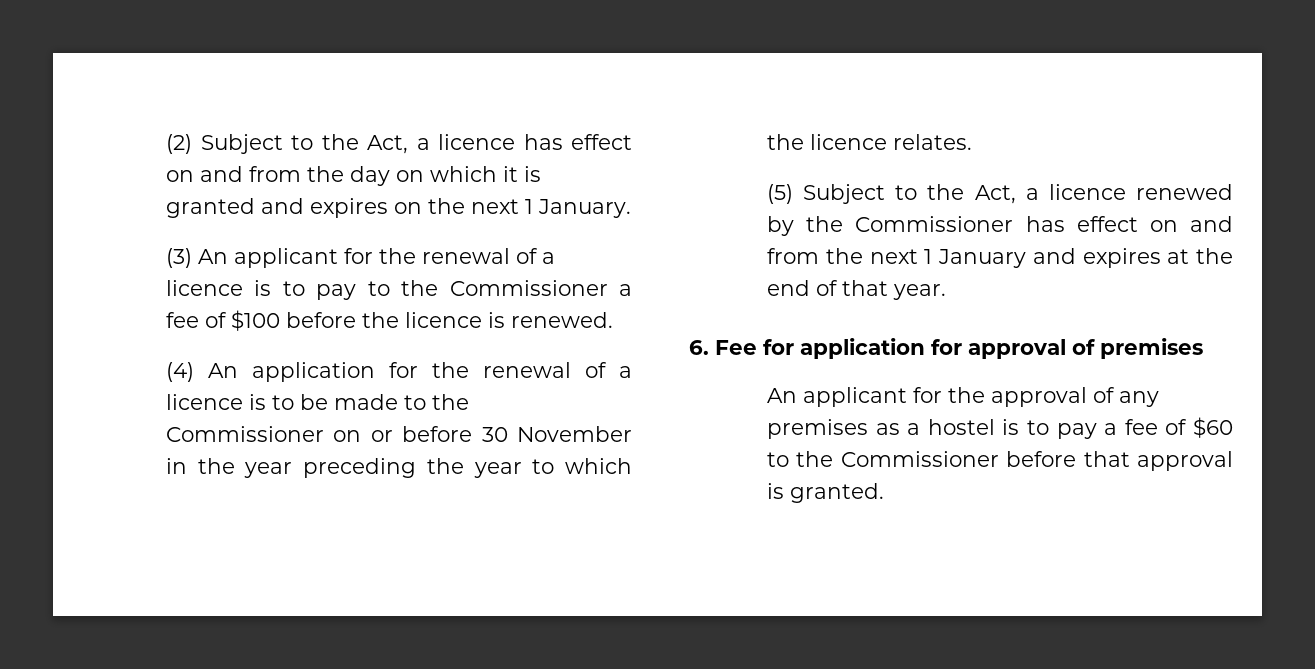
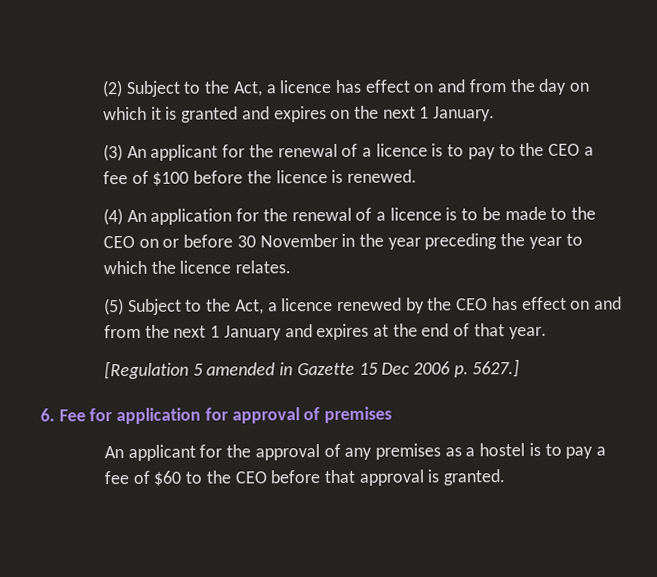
- (3) An applicant for the renewal of a licence is to pay to the Commissioner a fee of $100 before the licence is renewed.
+ (3) An applicant for the renewal of a licence is to pay to the CEO a fee of $100 before the licence is renewed.
- (4) An application for the renewal of a licence is to be made to the Commissioner on or before 30 November in the year preceding the year to which the licence relates.
+ (4) An application for the renewal of a licence is to be made to the CEO on or before 30 November in the year preceding the year to which the licence relates.
- (5) Subject to the Act, a licence renewed by the Commissioner has effect on and from the next 1 January and expires at the end of that year.
+ (5) Subject to the Act, a licence renewed by the CEO has effect on and from the next 1 January and expires at the end of that year.
+ [Regulation 5 amended in Gazette 15 Dec 2006 p. 5627.]
- An applicant for the approval of any premises as a hostel is to pay a fee of $60 to the Commissioner before that approval is granted.
+ An applicant for the approval of any premises as a hostel is to pay a fee of $60 to the CEO before that approval is granted.

